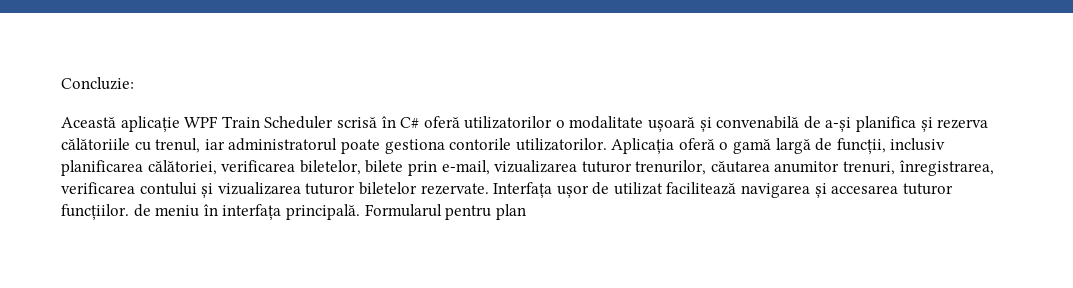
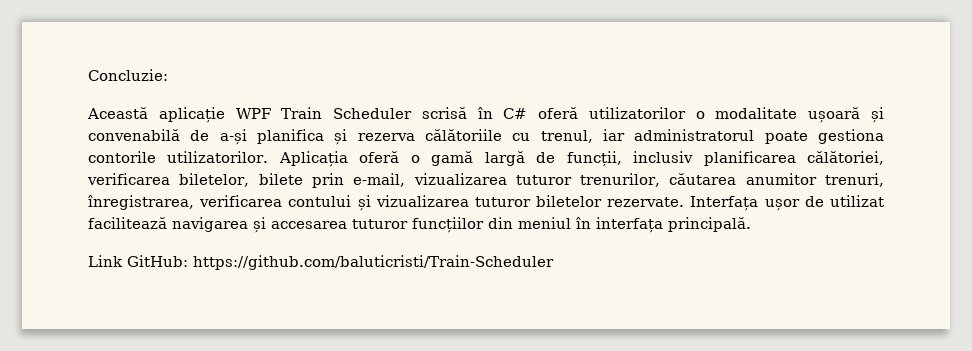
- Interfața ușor de utilizat facilitează navigarea și accesarea tuturor funcțiilor. de meniu în interfața principală. Formularul pentru plan
+ Interfața ușor de utilizat facilitează navigarea și accesarea tuturor funcțiilor din meniul în interfața principală.
+ Link GitHub: https://github.com/baluticristi/Train-Scheduler

